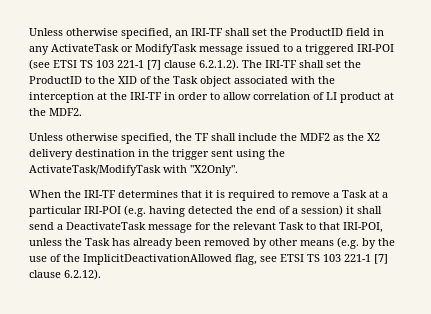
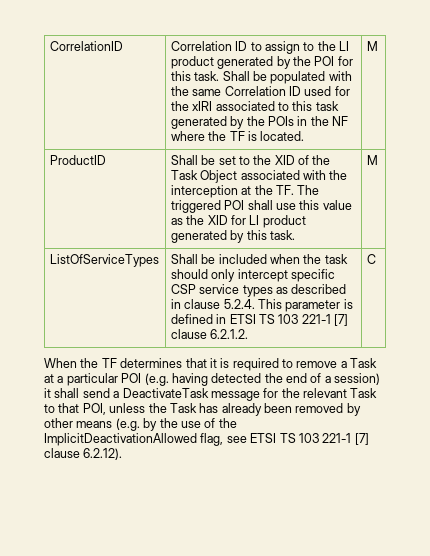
- Unless otherwise specified, an IRI-TF shall set the ProductID field in any ActivateTask or ModifyTask message issued to a triggered IRI-POI (see ETSI TS 103 221-1 [7] clause 6.2.1.2). The IRI-TF shall set the ProductID to the XID of the Task object associated with the interception at the IRI-TF in order to allow correlation of LI product at the MDF2.
- Unless otherwise specified, the TF shall include the MDF2 as the X2 delivery destination in the trigger sent using the ActivateTask/ModifyTask with "X2Only".
+ CorrelationID | Correlation ID to assign to the LI product generated by the POI for this task. Shall be populated with the same Correlation ID used for the xIRI associated to this task generated by the POIs in the NF where the TF is located. | M
+ ProductID | Shall be set to the XID of the Task Object associated with the interception at the TF. The triggered POI shall use this value as the XID for LI product generated by this task. | M
+ ListOfServiceTypes | Shall be included when the task should only intercept specific CSP service types as described in clause 5.2.4. This parameter is defined in ETSI TS 103 221-1 [7] clause 6.2.1.2. | C
- When the IRI-TF determines that it is required to remove a Task at a particular IRI-POI (e.g. having detected the end of a session) it shall send a DeactivateTask message for the relevant Task to that IRI-POI, unless the Task has already been removed by other means (e.g. by the use of the ImplicitDeactivationAllowed flag, see ETSI TS 103 221-1 [7] clause 6.2.12).
+ When the TF determines that it is required to remove a Task at a particular POI (e.g. having detected the end of a session) it shall send a DeactivateTask message for the relevant Task to that POI, unless the Task has already been removed by other means (e.g. by the use of the ImplicitDeactivationAllowed flag, see ETSI TS 103 221-1 [7] clause 6.2.12).

